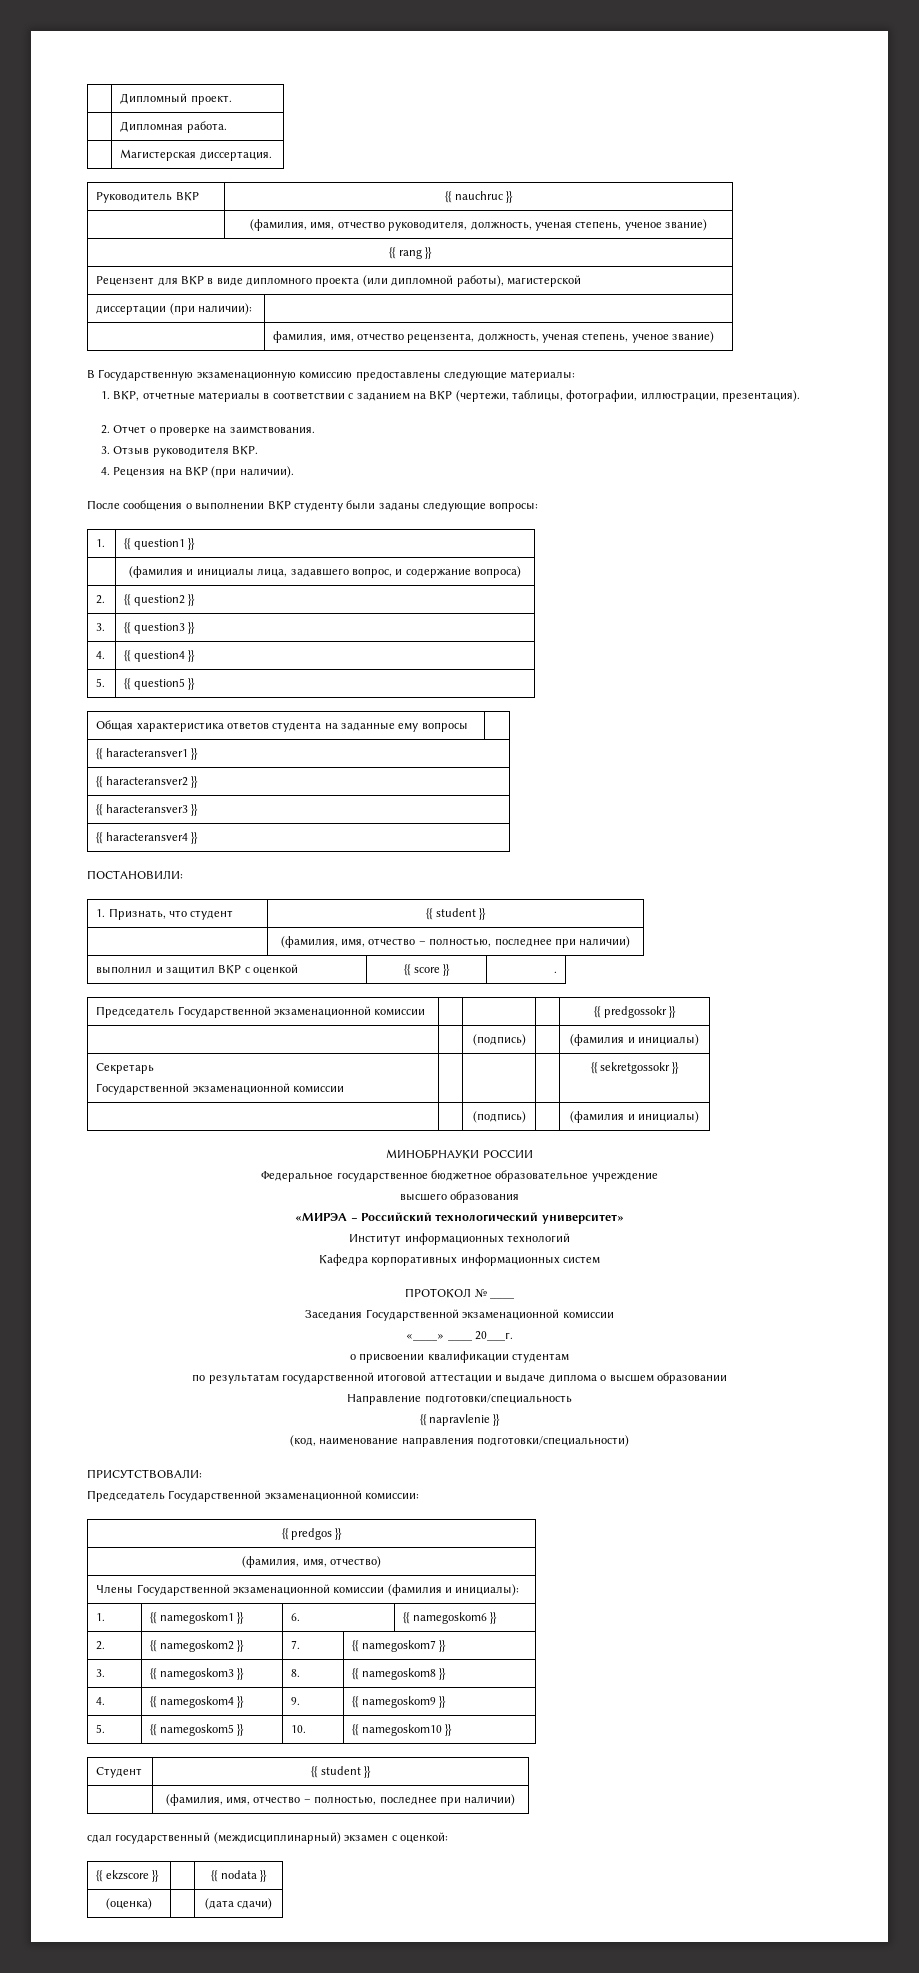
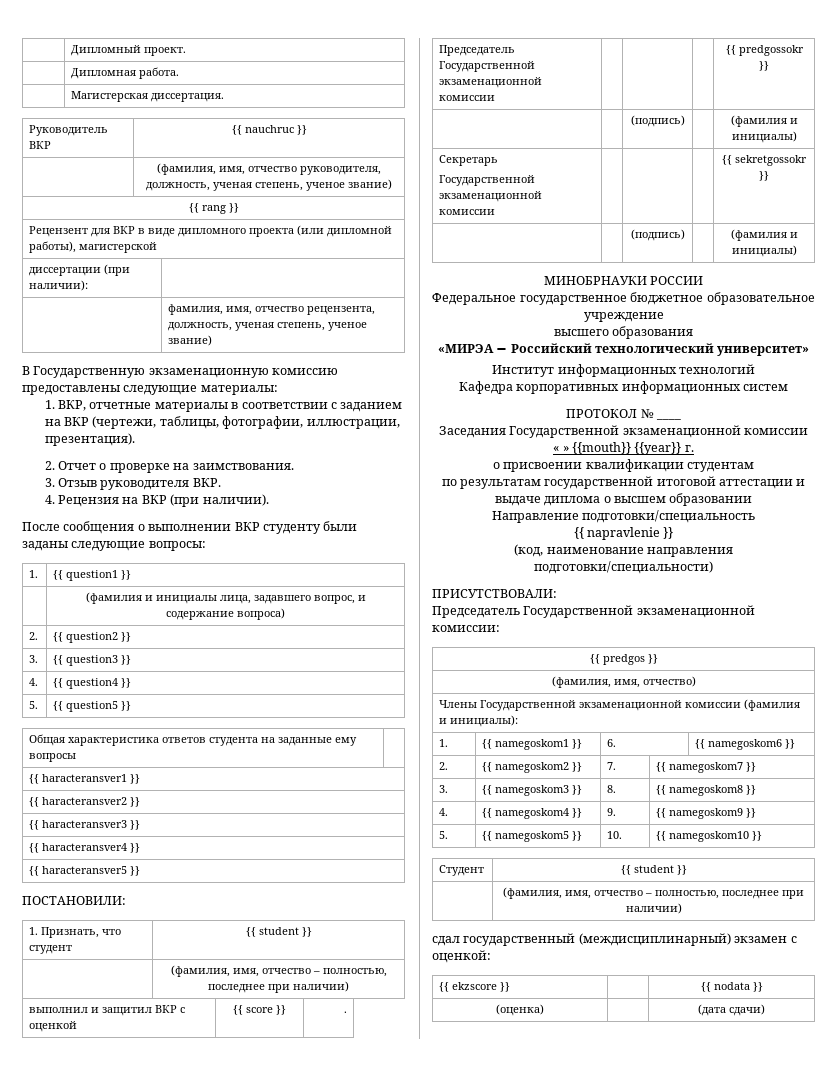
+ {{ haracteransver5 }}
- «____» ____ 20___г.
+ « » {{mouth}} {{year}} г.

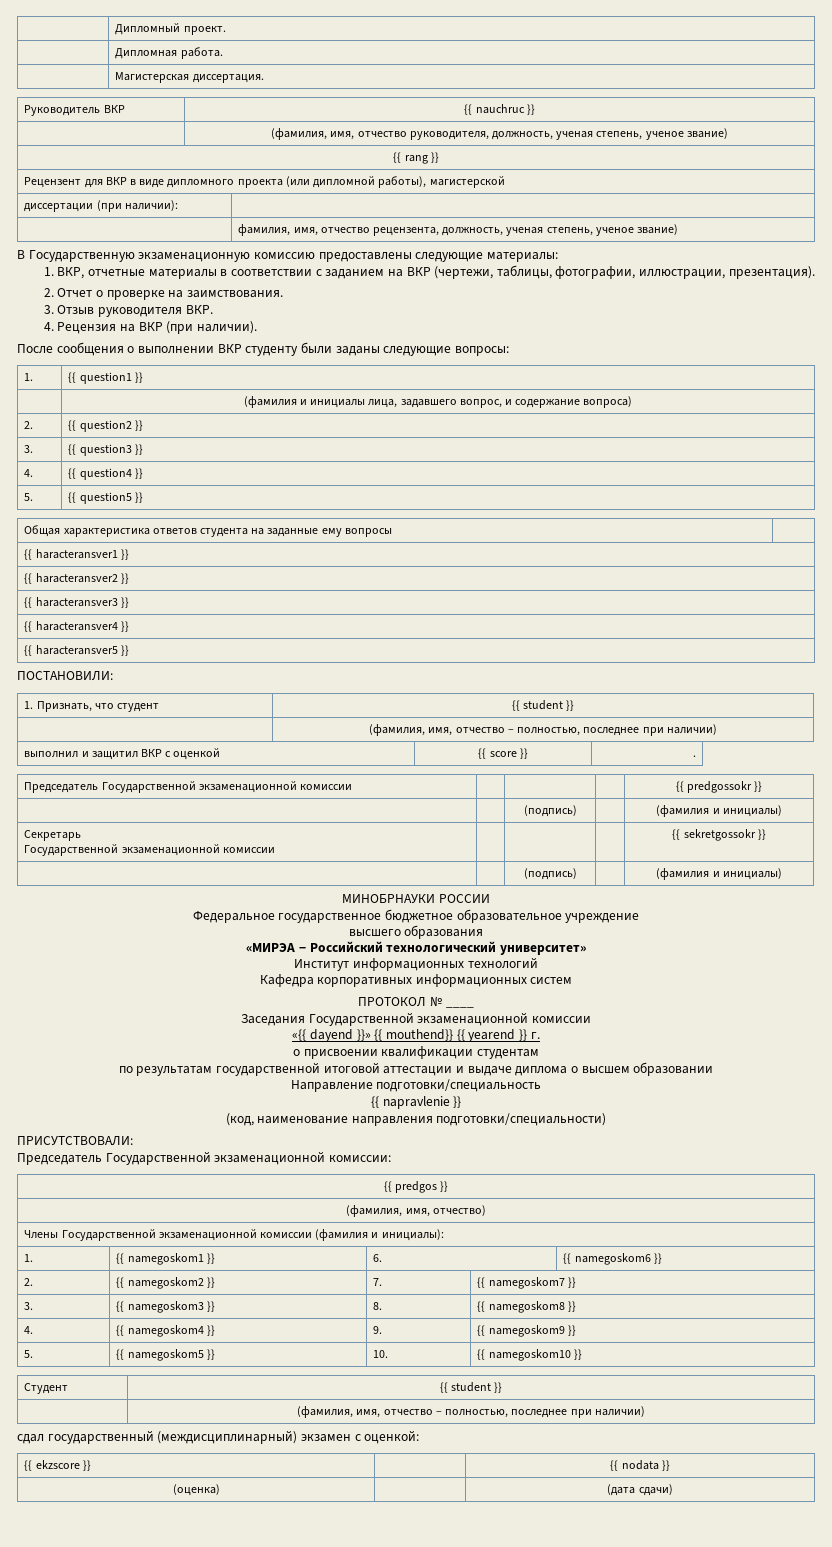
- « » {{mouth}} {{year}} г.
+ «{{ dayend }}» {{ mouthend}} {{ yearend }} г.

